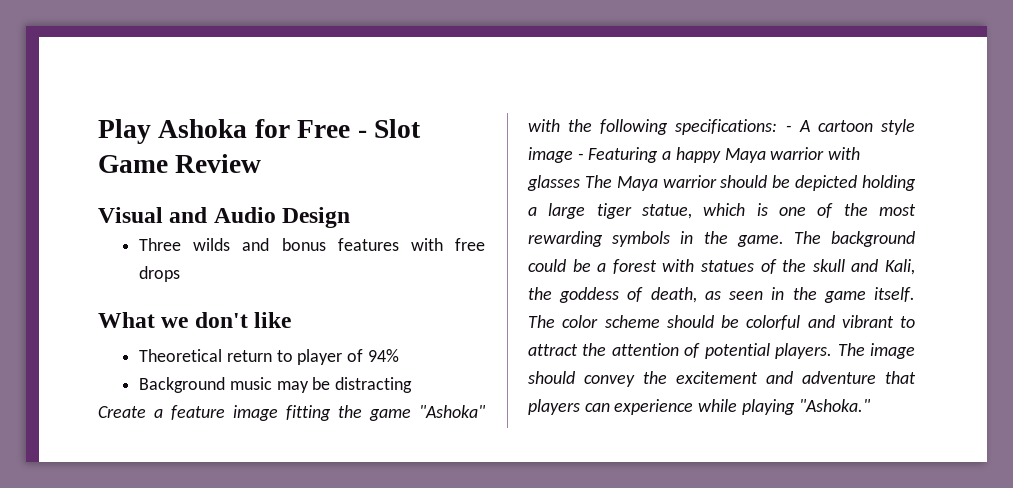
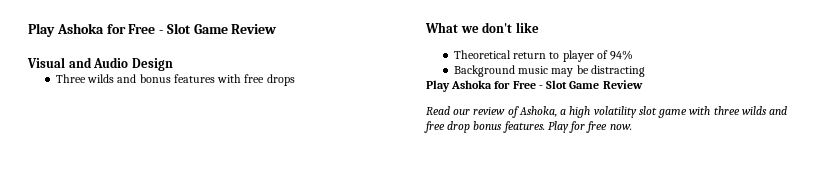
  Background music may be distracting
- Create a feature image fitting the game "Ashoka" with the following specifications: - A cartoon style image - Featuring a happy Maya warrior with glasses The Maya warrior should be depicted holding a large tiger statue, which is one of the most rewarding symbols in the game. The background could be a forest with statues of the skull and Kali, the goddess of death, as seen in the game itself. The color scheme should be colorful and vibrant to attract the attention of potential players. The image should convey the excitement and adventure that players can experience while playing "Ashoka."
+ Play Ashoka for Free - Slot Game Review
+ Read our review of Ashoka, a high volatility slot game with three wilds and free drop bonus features. Play for free now.

